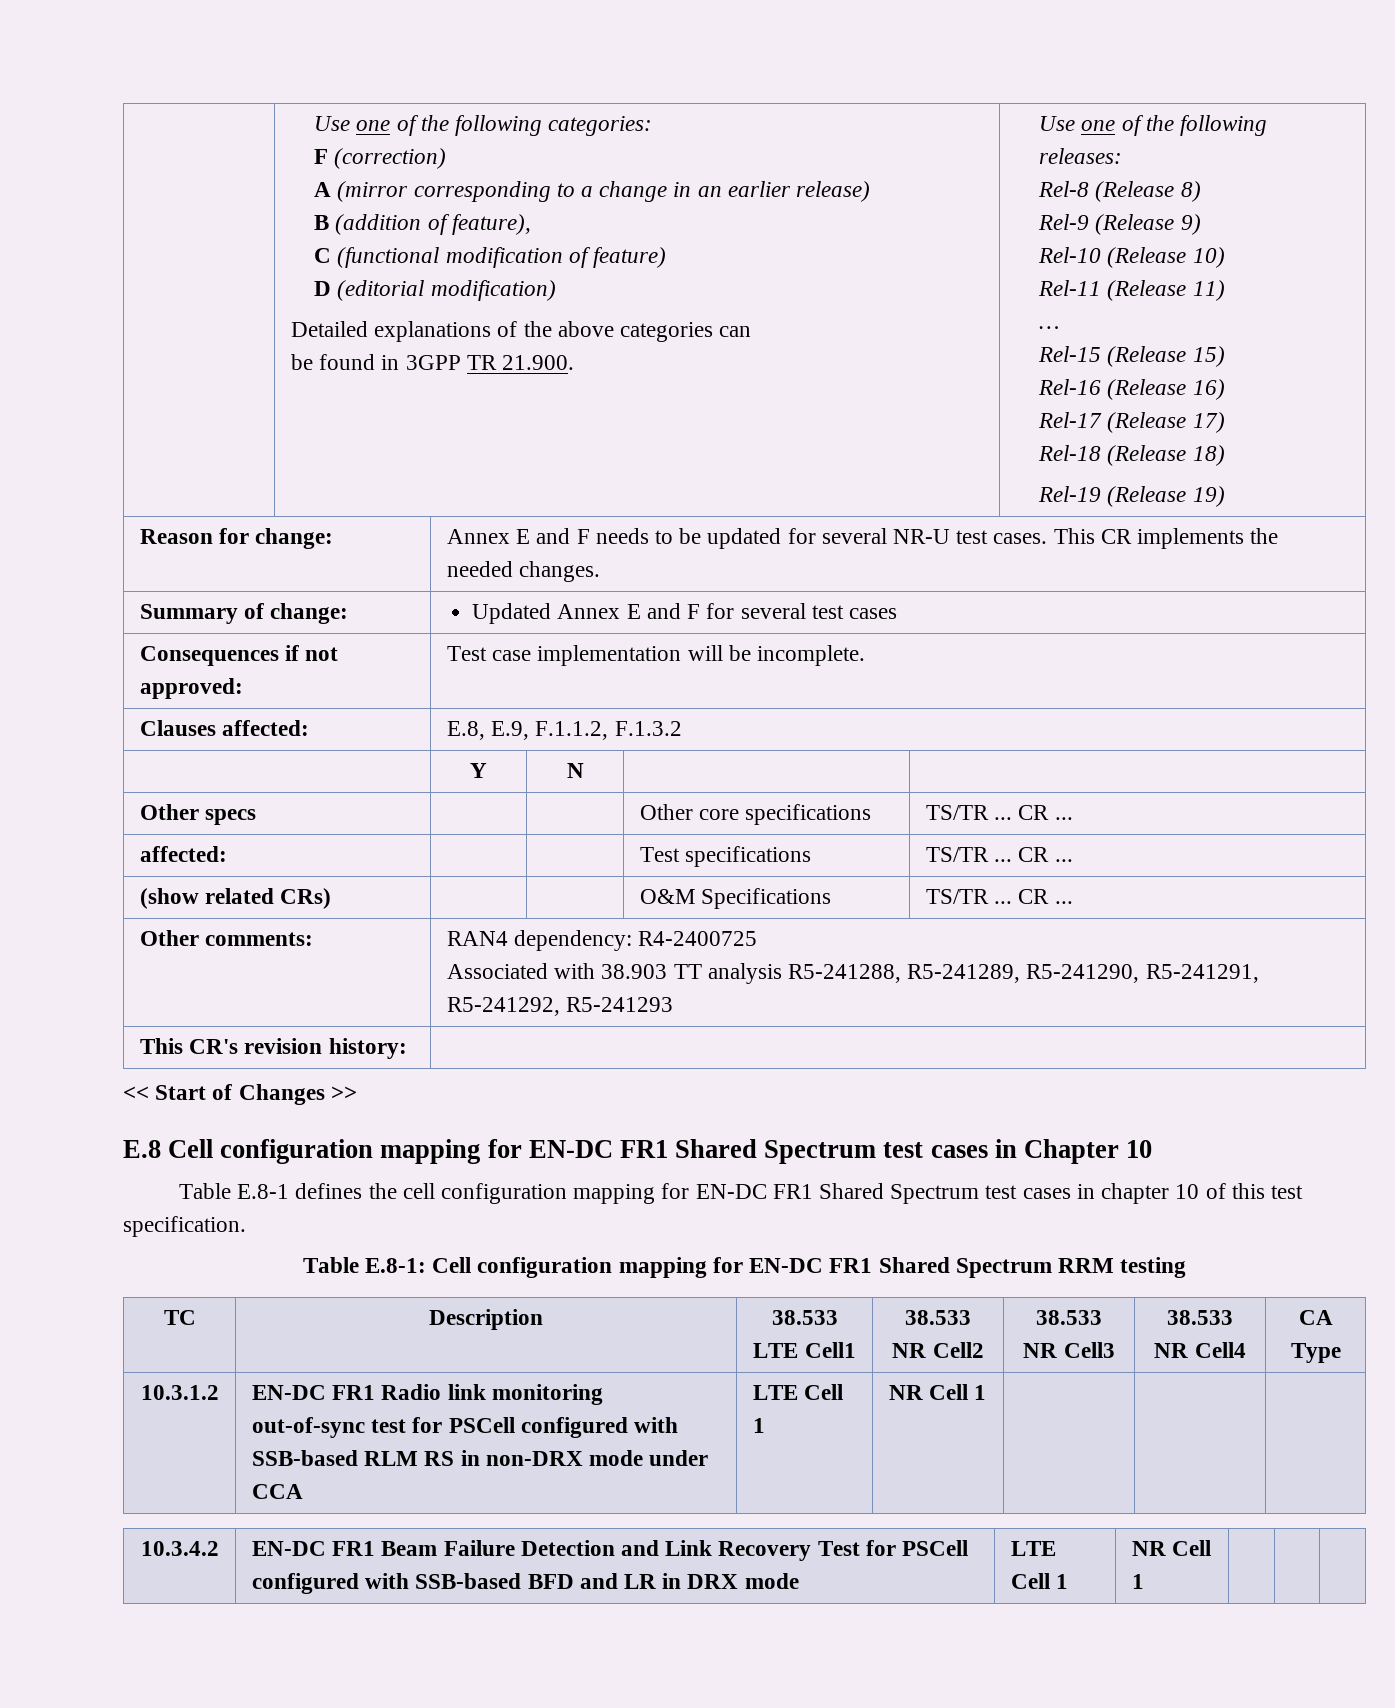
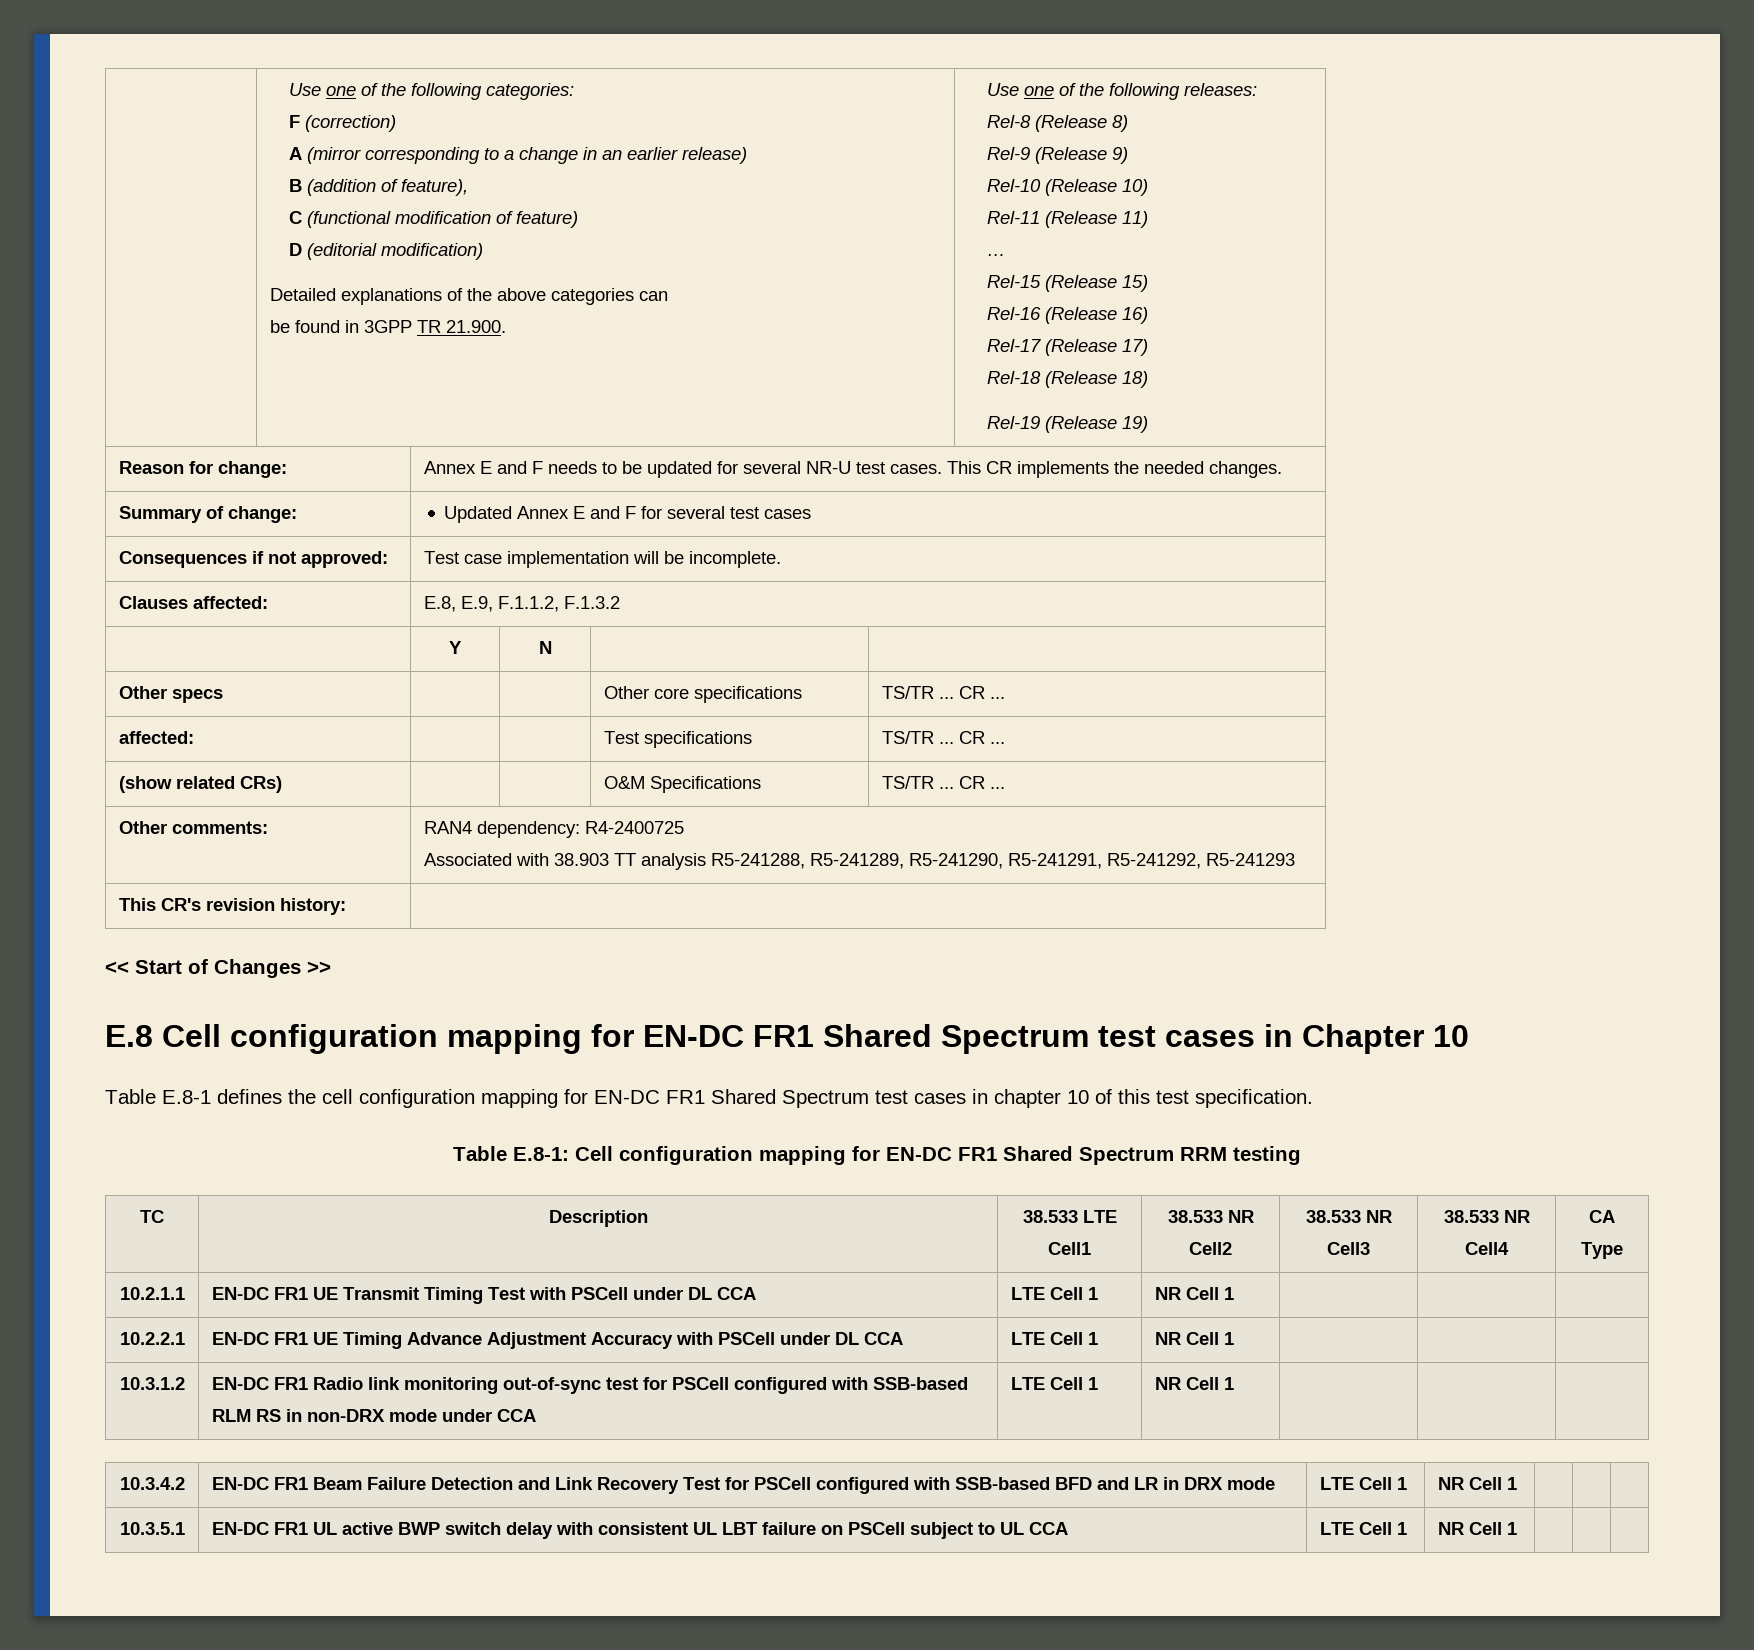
+ 10.2.1.1 | EN-DC FR1 UE Transmit Timing Test with PSCell under DL CCA | LTE Cell 1 | NR Cell 1 | | |
+ 10.2.2.1 | EN-DC FR1 UE Timing Advance Adjustment Accuracy with PSCell under DL CCA | LTE Cell 1 | NR Cell 1 | | |
+ 10.3.5.1 | EN-DC FR1 UL active BWP switch delay with consistent UL LBT failure on PSCell subject to UL CCA | LTE Cell 1 | NR Cell 1 | | |

